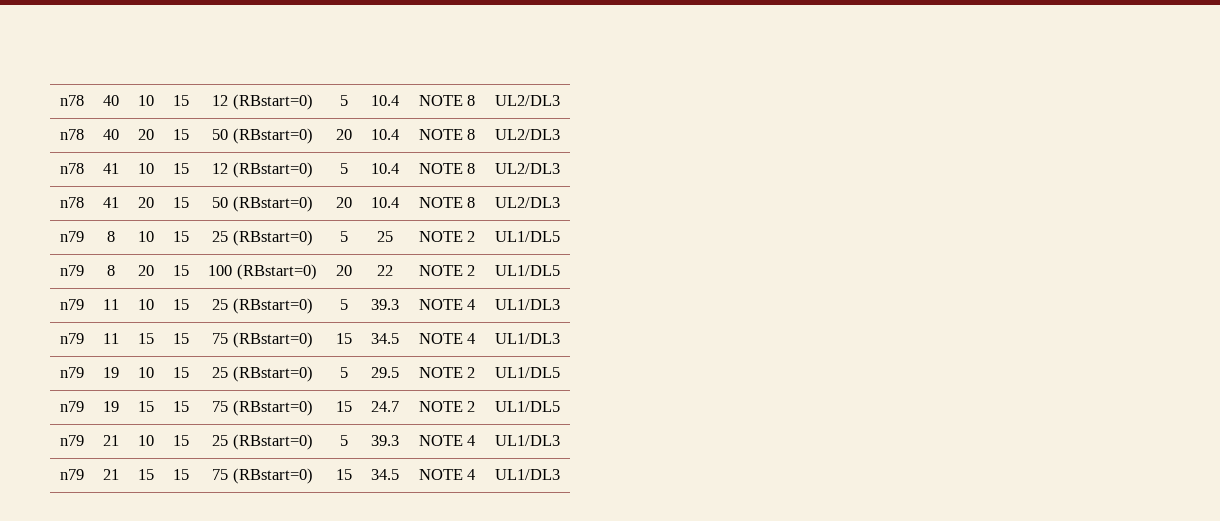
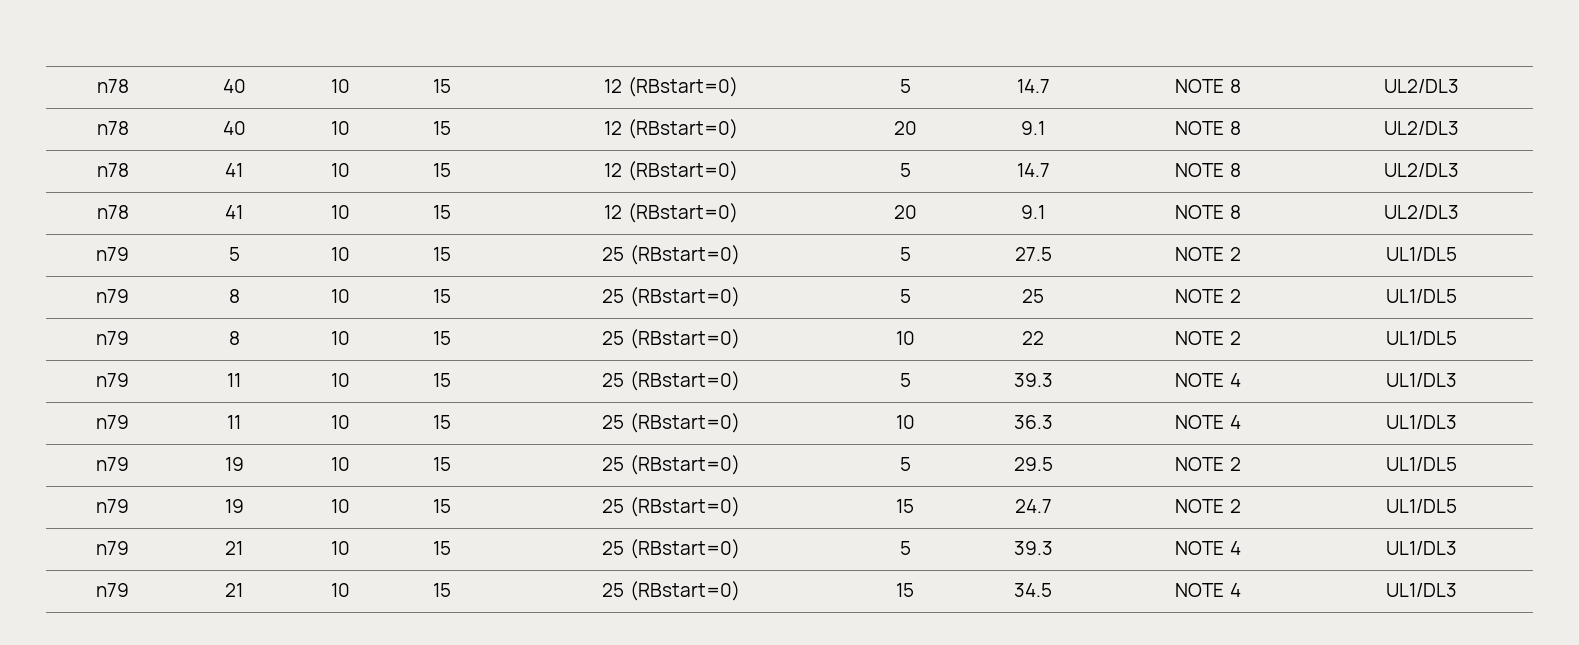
- n78 | 40 | 10 | 15 | 12 (RBstart=0) | 5 | 10.4 | NOTE 8 | UL2/DL3
+ n78 | 40 | 10 | 15 | 12 (RBstart=0) | 5 | 14.7 | NOTE 8 | UL2/DL3
- n78 | 40 | 20 | 15 | 50 (RBstart=0) | 20 | 10.4 | NOTE 8 | UL2/DL3
+ n78 | 40 | 10 | 15 | 12 (RBstart=0) | 20 | 9.1 | NOTE 8 | UL2/DL3
- n78 | 41 | 10 | 15 | 12 (RBstart=0) | 5 | 10.4 | NOTE 8 | UL2/DL3
- n78 | 41 | 20 | 15 | 50 (RBstart=0) | 20 | 10.4 | NOTE 8 | UL2/DL3
+ n78 | 41 | 10 | 15 | 12 (RBstart=0) | 5 | 14.7 | NOTE 8 | UL2/DL3
+ n78 | 41 | 10 | 15 | 12 (RBstart=0) | 20 | 9.1 | NOTE 8 | UL2/DL3
+ n79 | 5 | 10 | 15 | 25 (RBstart=0) | 5 | 27.5 | NOTE 2 | UL1/DL5
- n79 | 8 | 20 | 15 | 100 (RBstart=0) | 20 | 22 | NOTE 2 | UL1/DL5
+ n79 | 8 | 10 | 15 | 25 (RBstart=0) | 10 | 22 | NOTE 2 | UL1/DL5
- n79 | 11 | 15 | 15 | 75 (RBstart=0) | 15 | 34.5 | NOTE 4 | UL1/DL3
+ n79 | 11 | 10 | 15 | 25 (RBstart=0) | 10 | 36.3 | NOTE 4 | UL1/DL3
- n79 | 19 | 15 | 15 | 75 (RBstart=0) | 15 | 24.7 | NOTE 2 | UL1/DL5
+ n79 | 19 | 10 | 15 | 25 (RBstart=0) | 15 | 24.7 | NOTE 2 | UL1/DL5
- n79 | 21 | 15 | 15 | 75 (RBstart=0) | 15 | 34.5 | NOTE 4 | UL1/DL3
+ n79 | 21 | 10 | 15 | 25 (RBstart=0) | 15 | 34.5 | NOTE 4 | UL1/DL3

